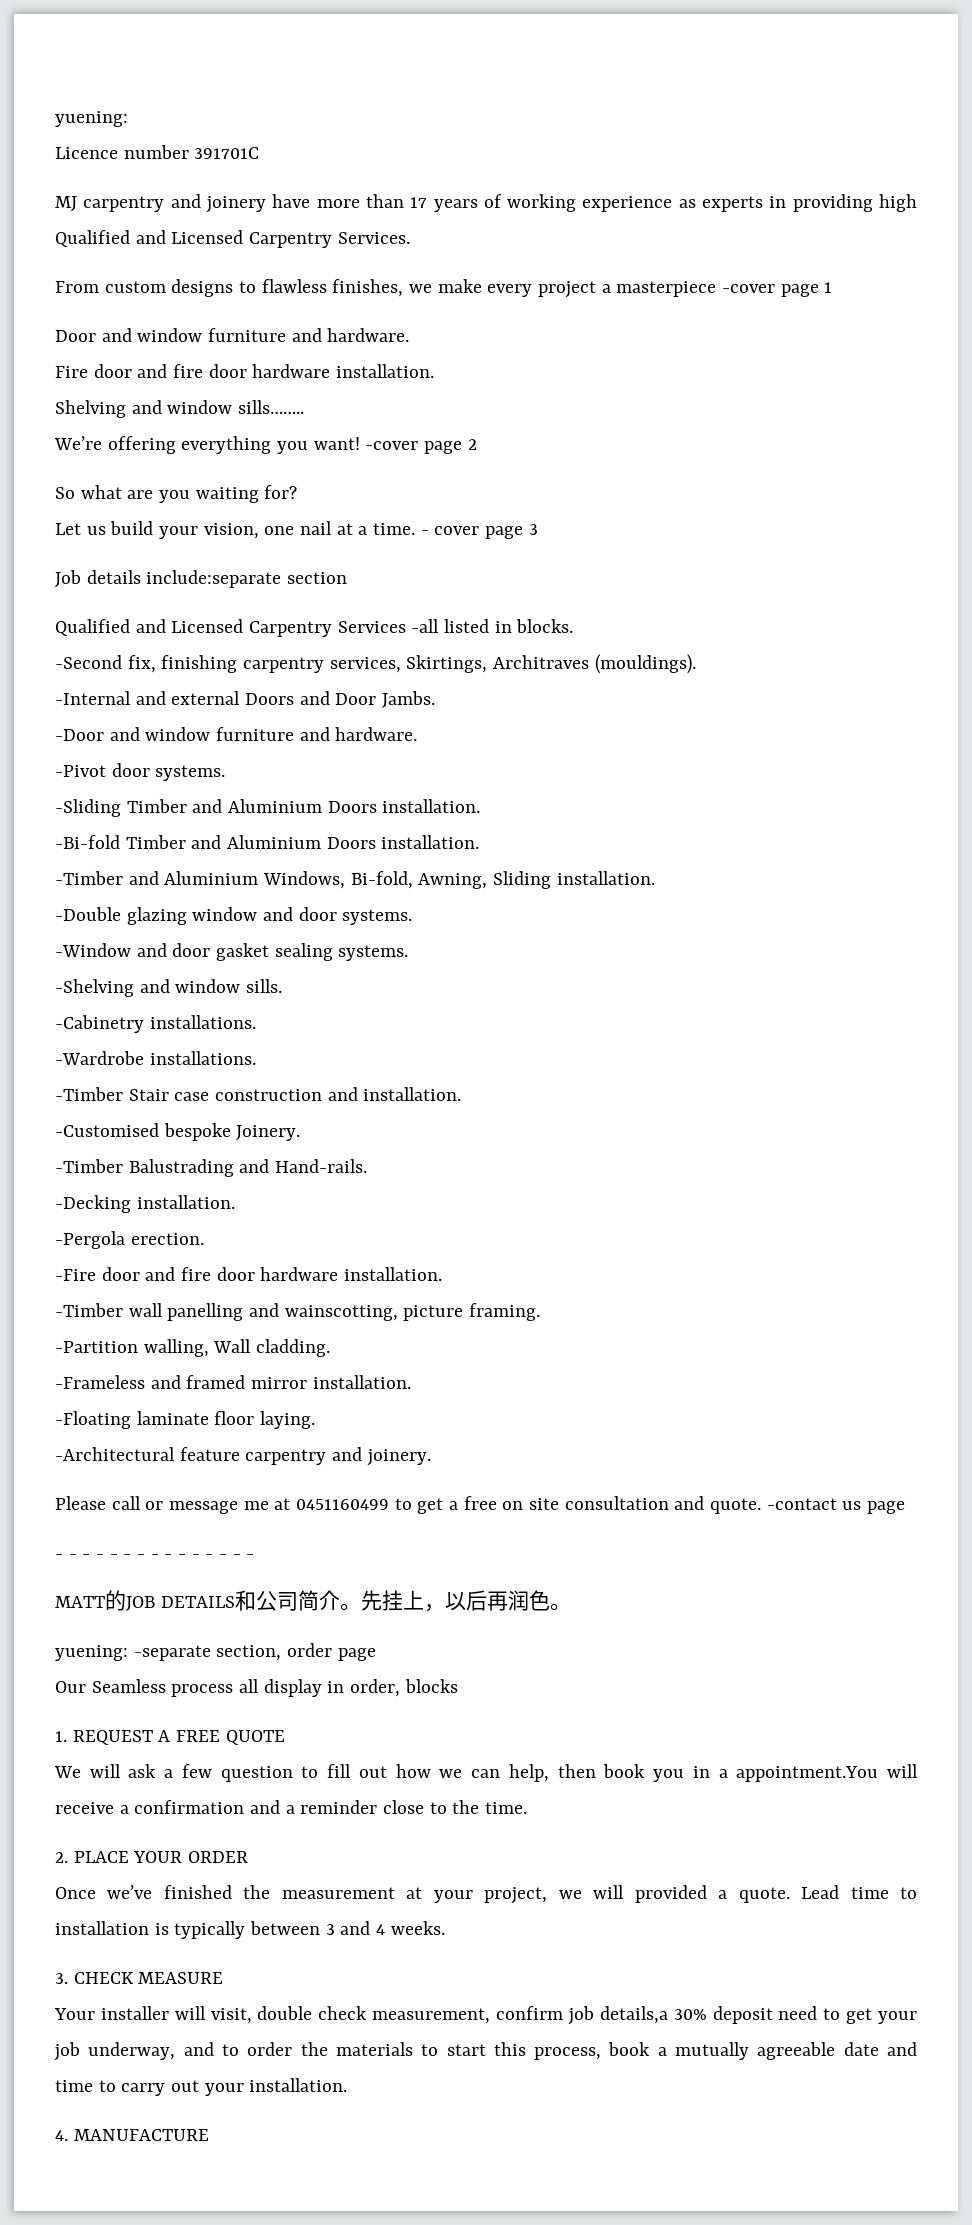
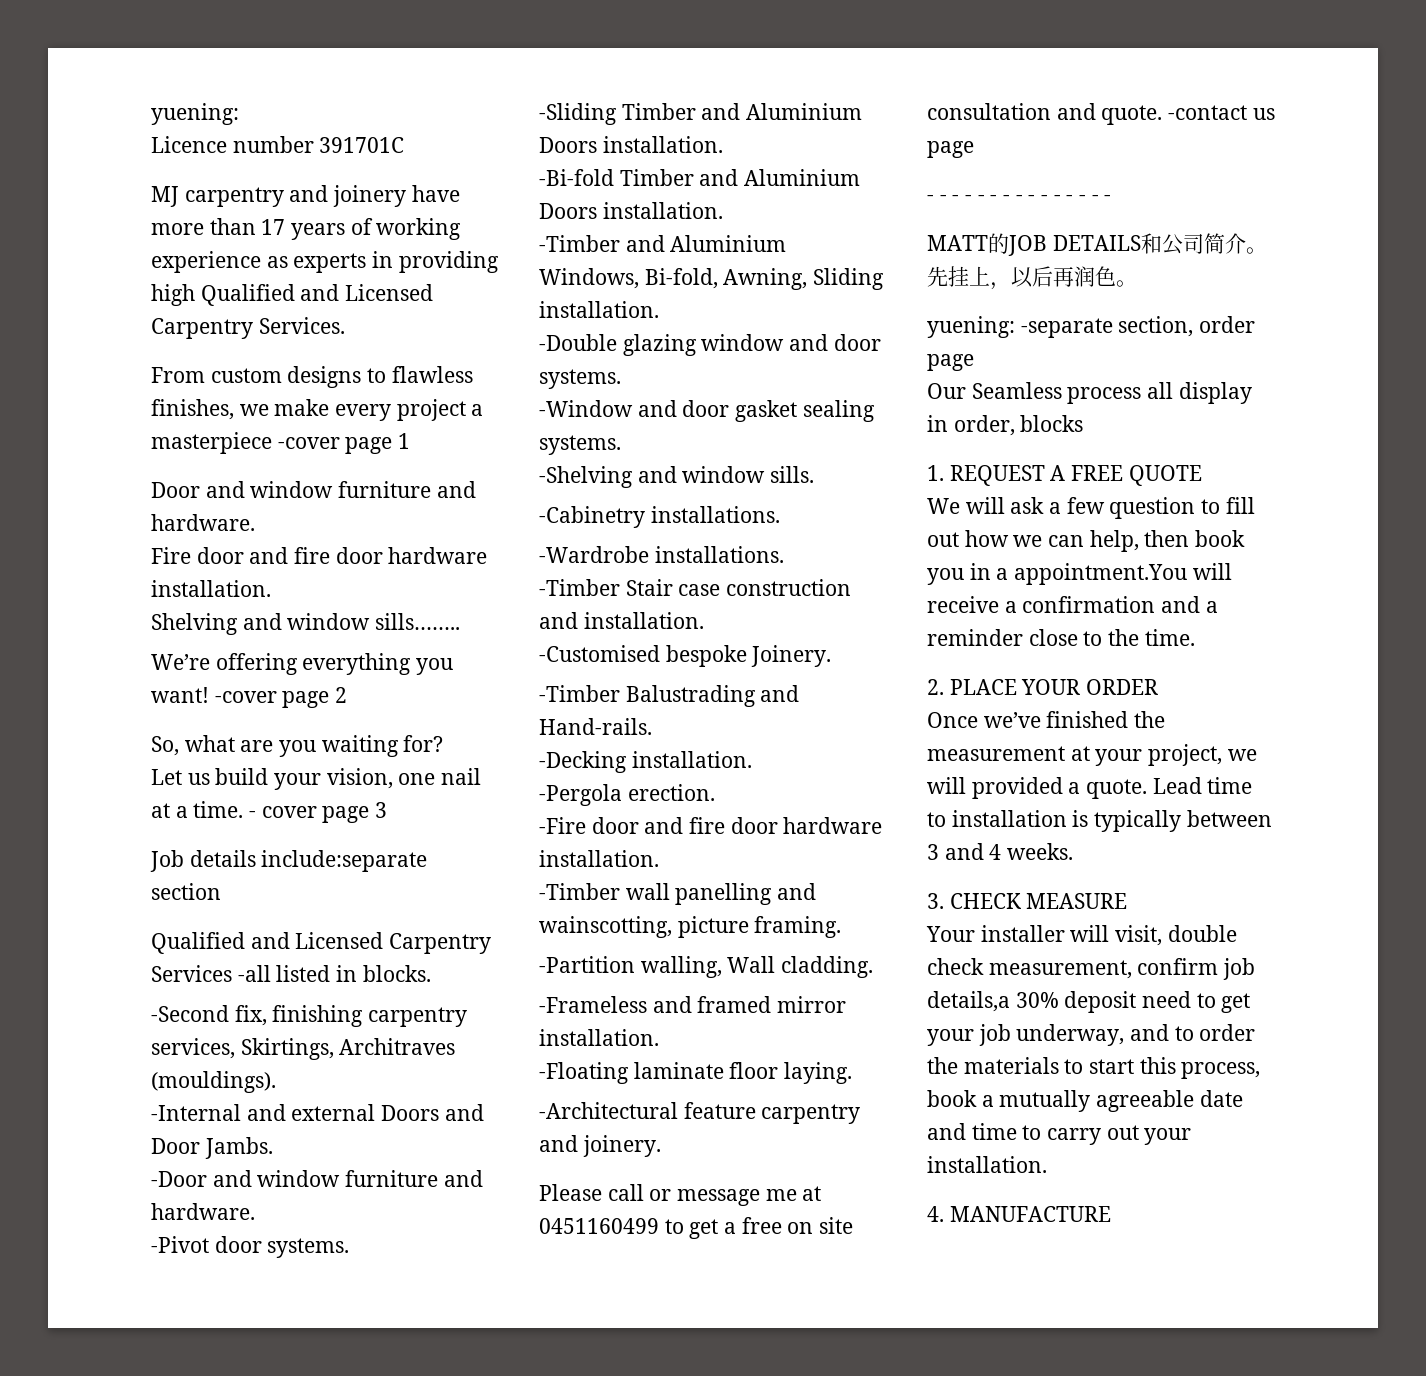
- So what are you waiting for?
+ So, what are you waiting for?

